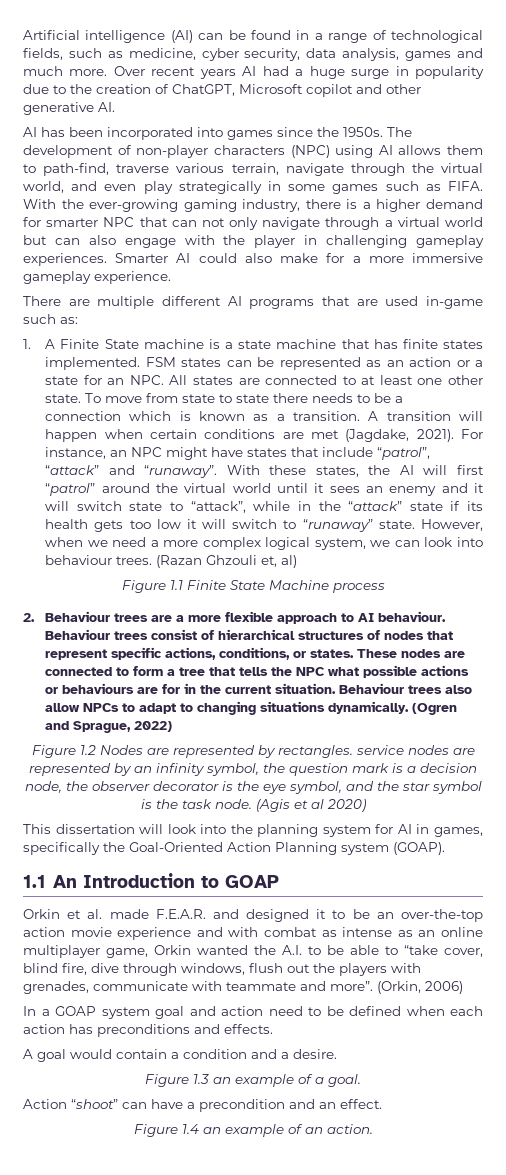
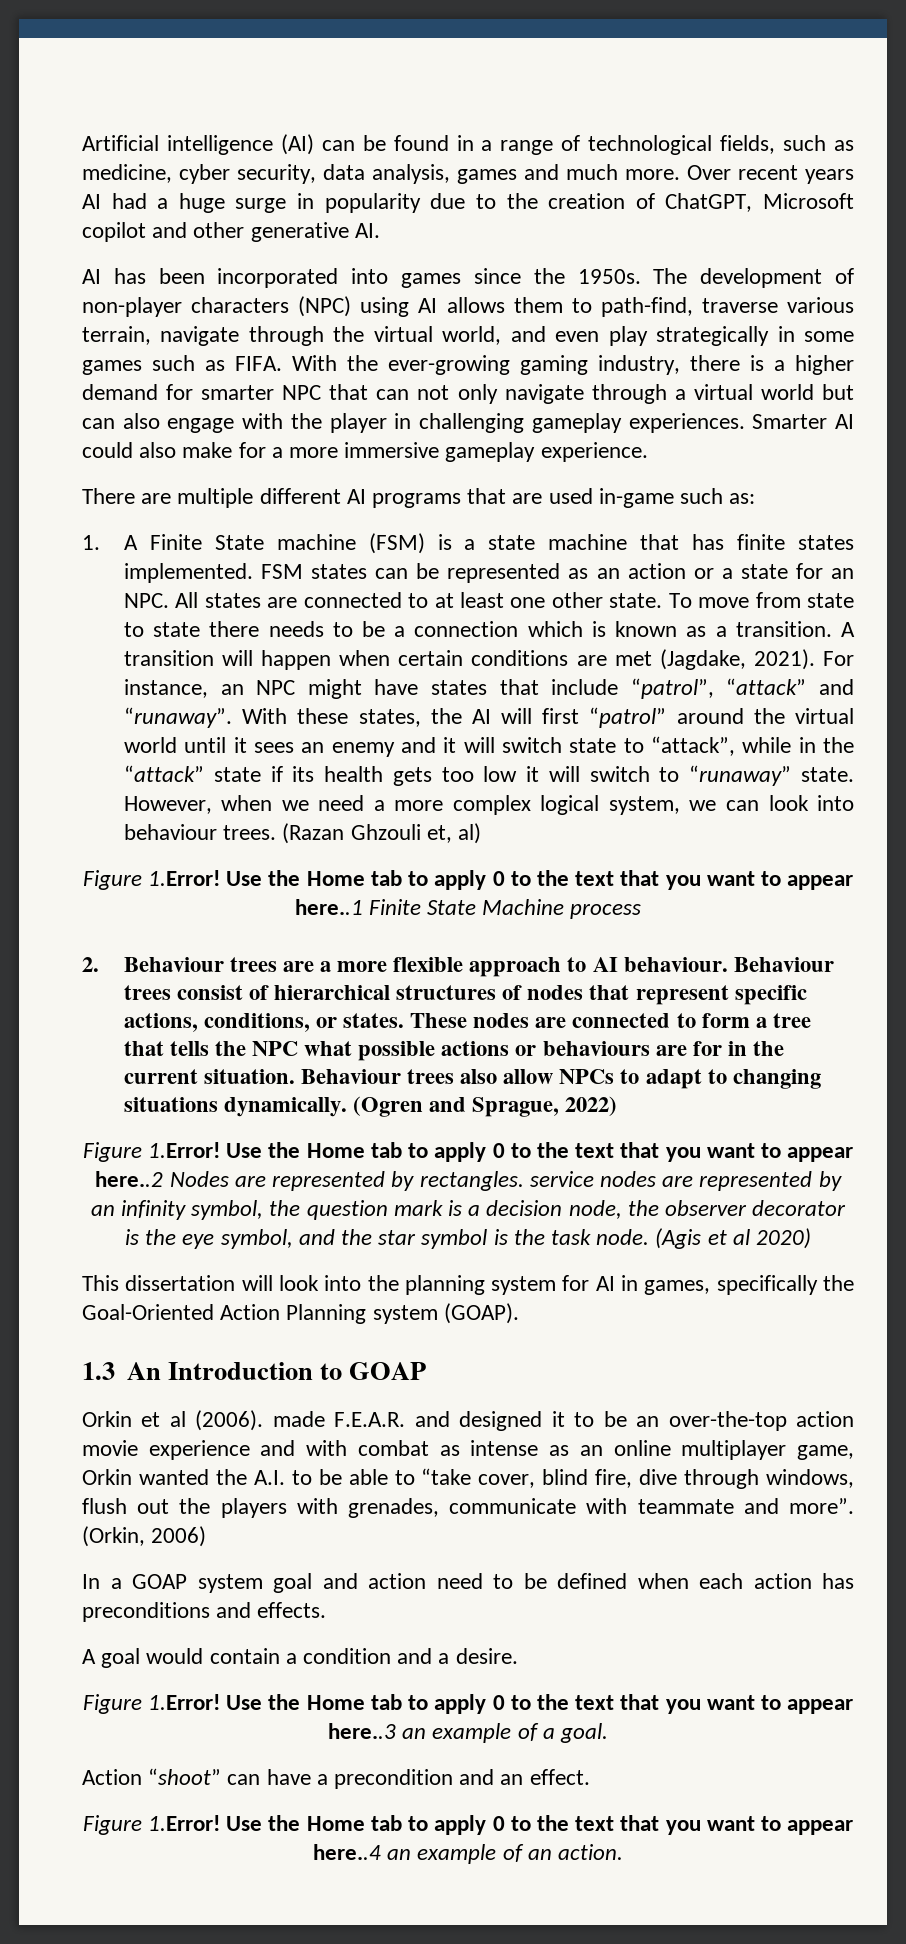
- 1. A Finite State machine is a state machine that has finite states implemented.
+ 1. A Finite State machine (FSM) is a state machine that has finite states implemented.
- Figure 1.1 Finite State Machine process
+ Figure 1.Error! Use the Home tab to apply 0 to the text that you want to appear here..1 Finite State Machine process
- Figure 1.2 Nodes are represented by rectangles. service nodes are represented by an infinity symbol, the question mark is a decision node, the observer decorator is the eye symbol, and the star symbol is the task node.
+ Figure 1.Error! Use the Home tab to apply 0 to the text that you want to appear here..2 Nodes are represented by rectangles. service nodes are represented by an infinity symbol, the question mark is a decision node, the observer decorator is the eye symbol, and the star symbol is the task node.
- 1.1 An Introduction to GOAP
+ 1.3 An Introduction to GOAP
- Orkin et al. made F.E.A.R. and designed it to be an over-the-top action movie experience and with combat as intense as an online multiplayer game, Orkin wanted the A.I. to be able to “take cover, blind fire, dive through windows, flush out the players with grenades, communicate with teammate and more”.
+ Orkin et al (2006). made F.E.A.R. and designed it to be an over-the-top action movie experience and with combat as intense as an online multiplayer game, Orkin wanted the A.I. to be able to “take cover, blind fire, dive through windows, flush out the players with grenades, communicate with teammate and more”.
- Figure 1.3 an example of a goal.
+ Figure 1.Error! Use the Home tab to apply 0 to the text that you want to appear here..3 an example of a goal.
- Figure 1.4 an example of an action.
+ Figure 1.Error! Use the Home tab to apply 0 to the text that you want to appear here..4 an example of an action.

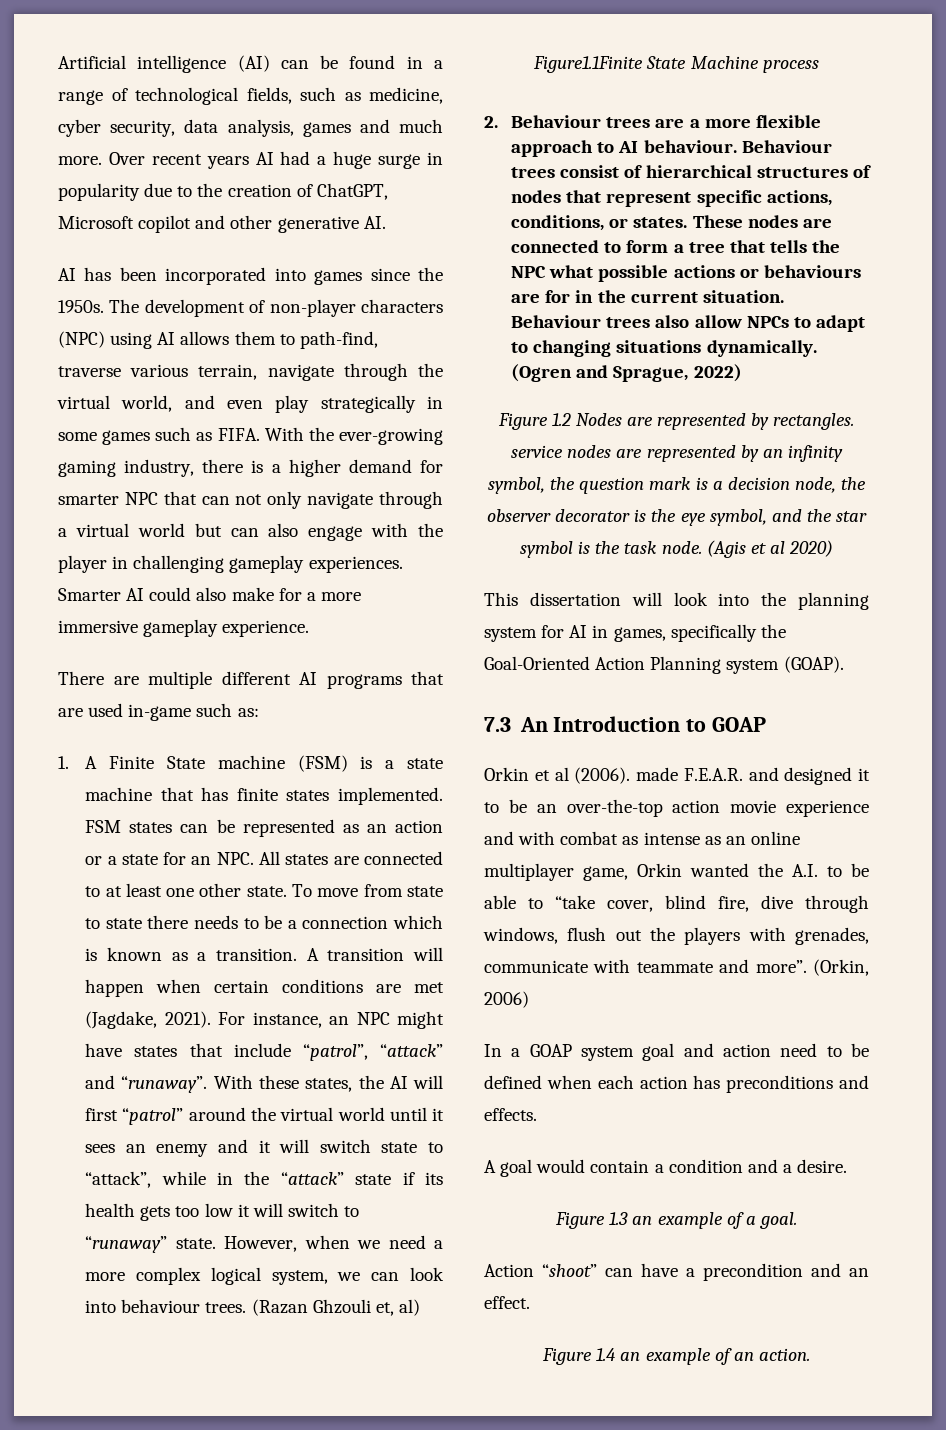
- Figure 1.Error! Use the Home tab to apply 0 to the text that you want to appear here..1 Finite State Machine process
+ Figure1.1Finite State Machine process
- Figure 1.Error! Use the Home tab to apply 0 to the text that you want to appear here..2 Nodes are represented by rectangles. service nodes are represented by an infinity symbol, the question mark is a decision node, the observer decorator is the eye symbol, and the star symbol is the task node.
+ Figure 1.2 Nodes are represented by rectangles. service nodes are represented by an infinity symbol, the question mark is a decision node, the observer decorator is the eye symbol, and the star symbol is the task node.
- 1.3 An Introduction to GOAP
+ 7.3 An Introduction to GOAP
- Figure 1.Error! Use the Home tab to apply 0 to the text that you want to appear here..3 an example of a goal.
+ Figure 1.3 an example of a goal.
- Figure 1.Error! Use the Home tab to apply 0 to the text that you want to appear here..4 an example of an action.
+ Figure 1.4 an example of an action.

